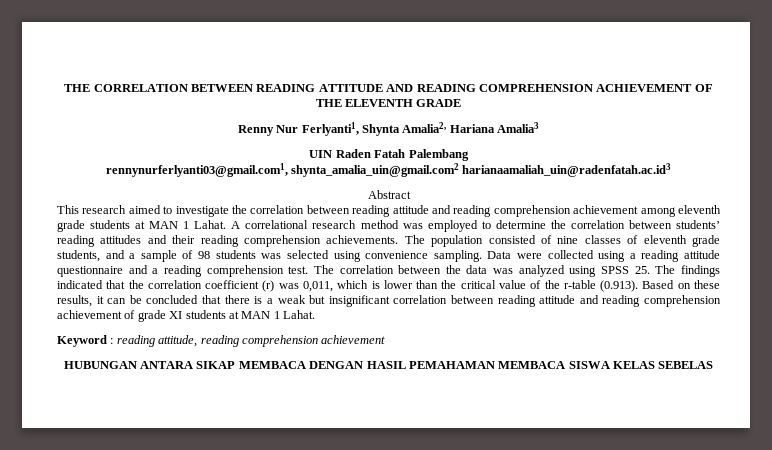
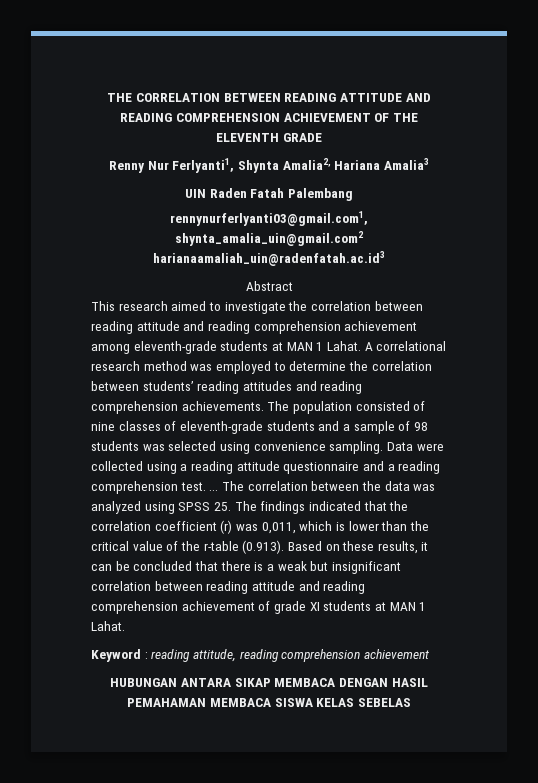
- This research aimed to investigate the correlation between reading attitude and reading comprehension achievement among eleventh grade students at MAN 1 Lahat.
+ This research aimed to investigate the correlation between reading attitude and reading comprehension achievement among eleventh-grade students at MAN 1 Lahat.
- A correlational research method was employed to determine the correlation between students’ reading attitudes and their reading comprehension achievements.
+ A correlational research method was employed to determine the correlation between students’ reading attitudes and reading comprehension achievements.
- The population consisted of nine classes of eleventh grade students, and a sample of 98 students was selected using convenience sampling.
+ The population consisted of nine classes of eleventh-grade students and a sample of 98 students was selected using convenience sampling.
- Data were collected using a reading attitude questionnaire and a reading comprehension test.
+ Data were collected using a reading attitude questionnaire and a reading comprehension test. ...

